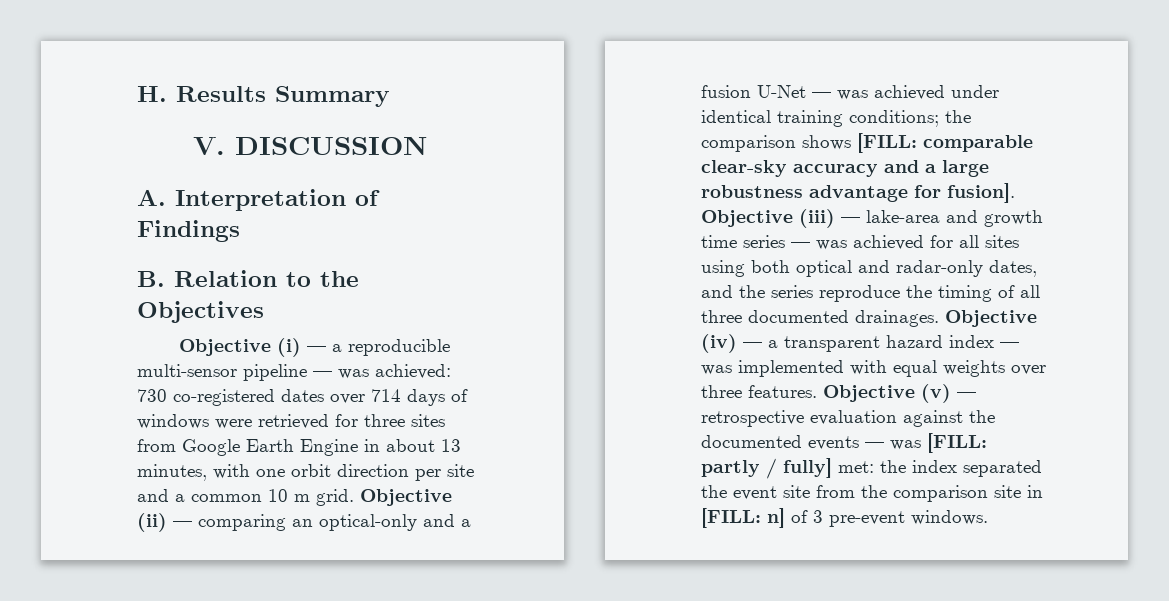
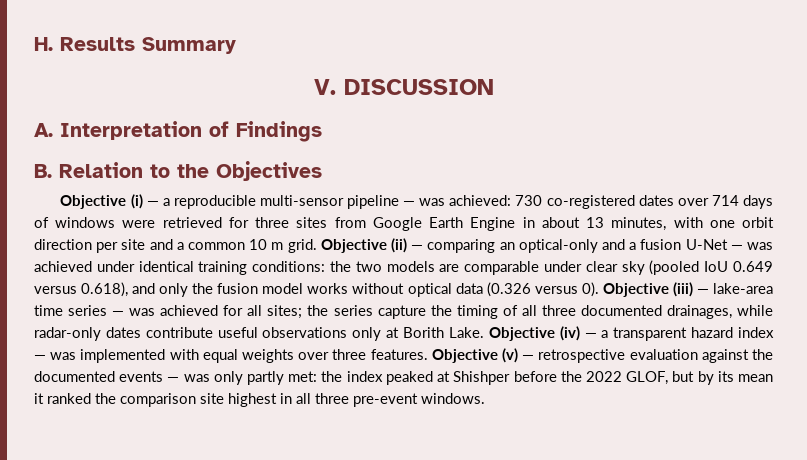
- Objective (ii) — comparing an optical-only and a fusion U-Net — was achieved under identical training conditions; the comparison shows [FILL: comparable clear-sky accuracy and a large robustness advantage for fusion].
+ Objective (ii) — comparing an optical-only and a fusion U-Net — was achieved under identical training conditions: the two models are comparable under clear sky (pooled IoU 0.649 versus 0.618), and only the fusion model works without optical data (0.326 versus 0).
- Objective (iii) — lake-area and growth time series — was achieved for all sites using both optical and radar-only dates, and the series reproduce the timing of all three documented drainages.
+ Objective (iii) — lake-area time series — was achieved for all sites; the series capture the timing of all three documented drainages, while radar-only dates contribute useful observations only at Borith Lake.
- Objective (v) — retrospective evaluation against the documented events — was [FILL: partly / fully] met: the index separated the event site from the comparison site in [FILL: n] of 3 pre-event windows.
+ Objective (v) — retrospective evaluation against the documented events — was only partly met: the index peaked at Shishper before the 2022 GLOF, but by its mean it ranked the comparison site highest in all three pre-event windows.

